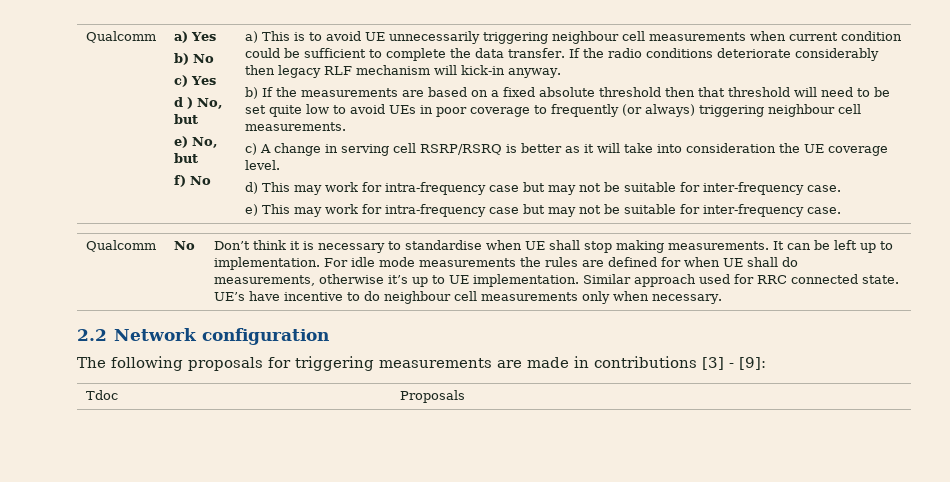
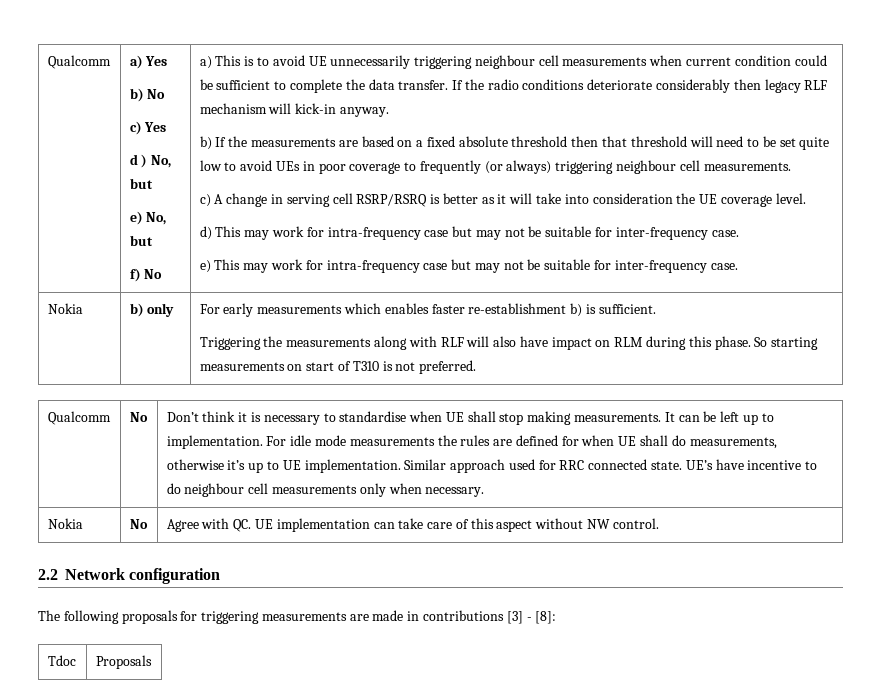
+ Nokia | b) only | For early measurements which enables faster re-establishment b) is sufficient.
+ Triggering the measurements along with RLF will also have impact on RLM during this phase. So starting measurements on start of T310 is not preferred.
+ Nokia | No | Agree with QC. UE implementation can take care of this aspect without NW control.
- The following proposals for triggering measurements are made in contributions [3] - [9]:
+ The following proposals for triggering measurements are made in contributions [3] - [8]:

